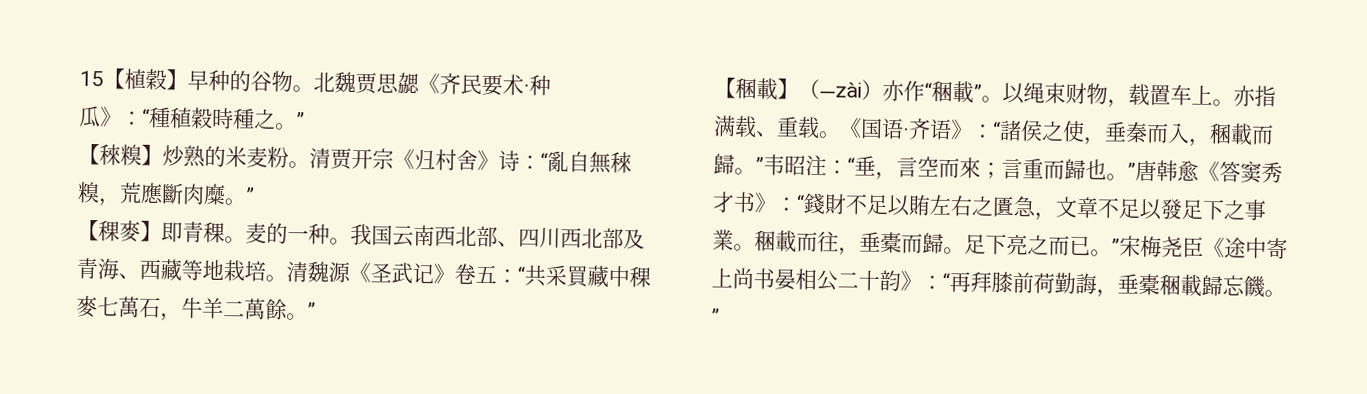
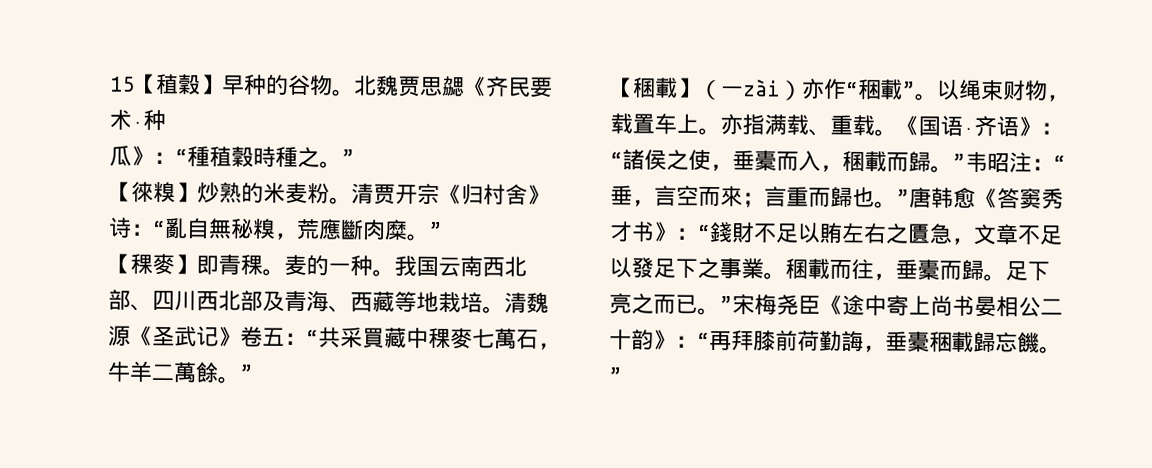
- 15【植穀】早种的谷物。
+ 15【稙穀】早种的谷物。
- 【䅘糗】炒熟的米麦粉。
+ 【徠糗】炒熟的米麦粉。
- 清贾开宗《归村舍》诗：“亂自無䅘糗，荒應斷肉糜。”
+ 清贾开宗《归村舍》诗：“亂自無秘糗，荒應斷肉糜。”
- 【稛載】（—zài）亦作“稇載”。
+ 【稛載】（一zài）亦作“稇載”。
- 《国语·齐语》：“諸侯之使，垂秦而入，稛載而歸。”韦昭注：“垂，言空而來；言重而歸也。”唐韩愈《答窦秀才书》：“錢財不足以賄左右之匱急，文章不足以發足下之事業。
+ 《国语·齐语》：“諸侯之使，垂橐而入，稛載而歸。”韦昭注：“垂，言空而來；言重而歸也。”唐韩愈《答窦秀才书》：“錢財不足以賄左右之匱急，文章不足以發足下之事業。
- 稇載而往，垂橐而歸。
+ 稛載而往，垂橐而歸。

